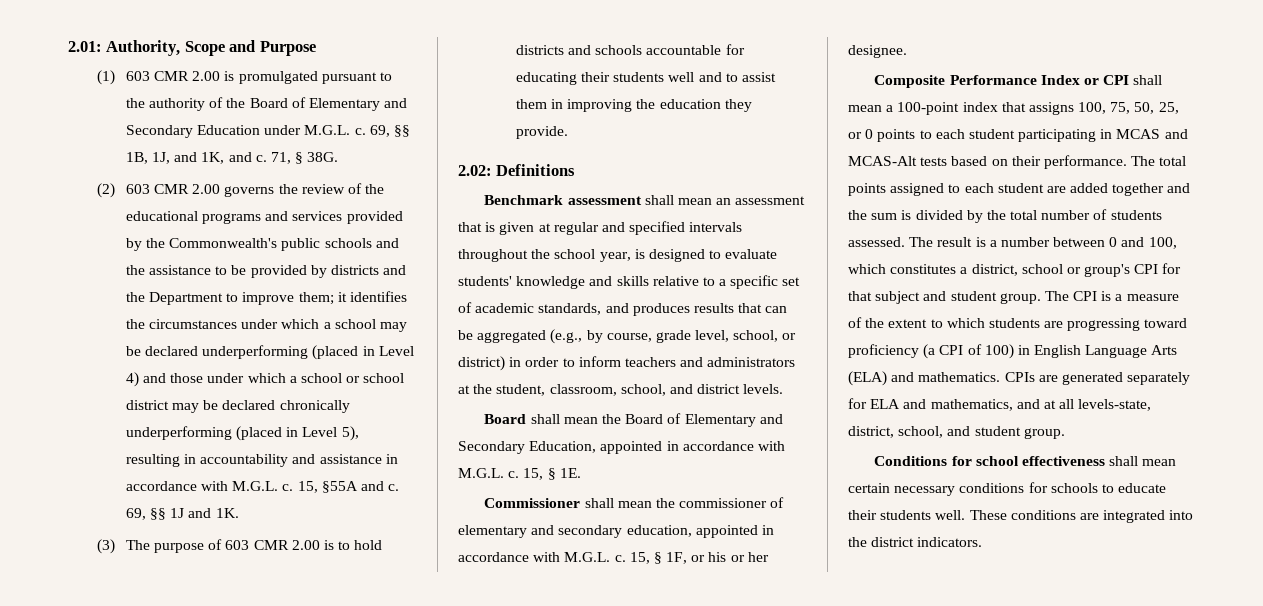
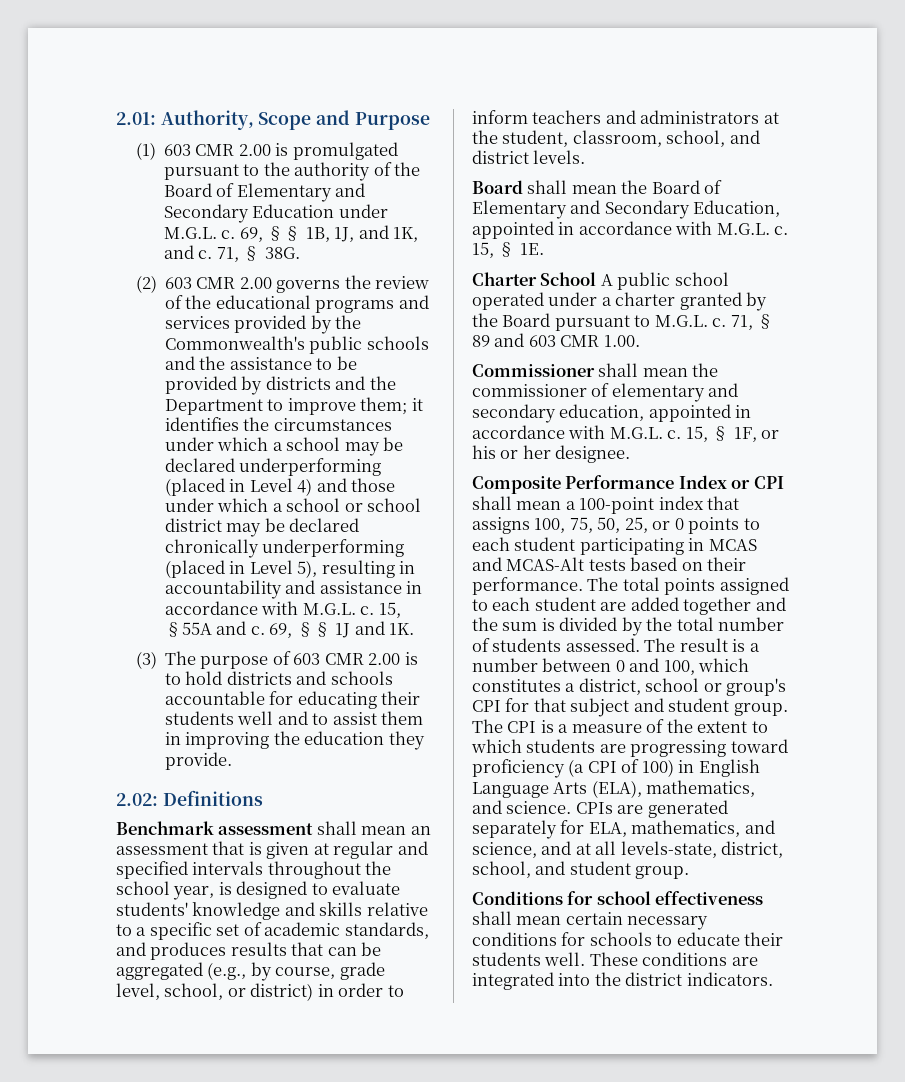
+ Charter School A public school operated under a charter granted by the Board pursuant to M.G.L. c. 71, § 89 and 603 CMR 1.00.
- The CPI is a measure of the extent to which students are progressing toward proficiency (a CPI of 100) in English Language Arts (ELA) and mathematics.
+ The CPI is a measure of the extent to which students are progressing toward proficiency (a CPI of 100) in English Language Arts (ELA), mathematics, and science.
- CPIs are generated separately for ELA and mathematics, and at all levels-state, district, school, and student group.
+ CPIs are generated separately for ELA, mathematics, and science, and at all levels-state, district, school, and student group.

